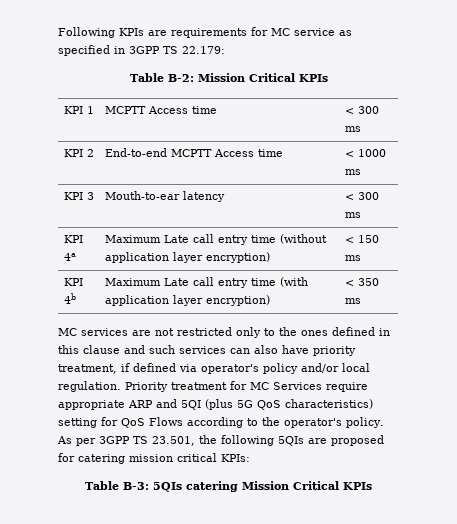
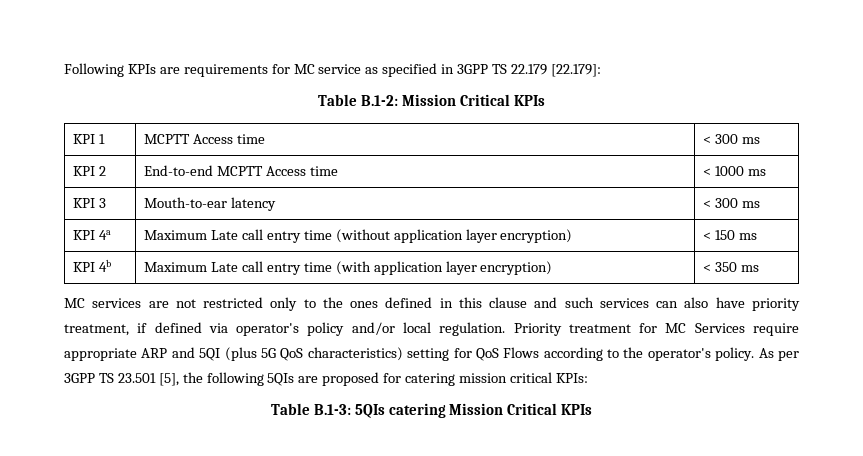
- Following KPIs are requirements for MC service as specified in 3GPP TS 22.179:
- Table B-2: Mission Critical KPIs
+ Following KPIs are requirements for MC service as specified in 3GPP TS 22.179 [22.179]:
+ Table B.1-2: Mission Critical KPIs
- As per 3GPP TS 23.501, the following 5QIs are proposed for catering mission critical KPIs:
+ As per 3GPP TS 23.501 [5], the following 5QIs are proposed for catering mission critical KPIs:
- Table B-3: 5QIs catering Mission Critical KPIs
+ Table B.1-3: 5QIs catering Mission Critical KPIs

